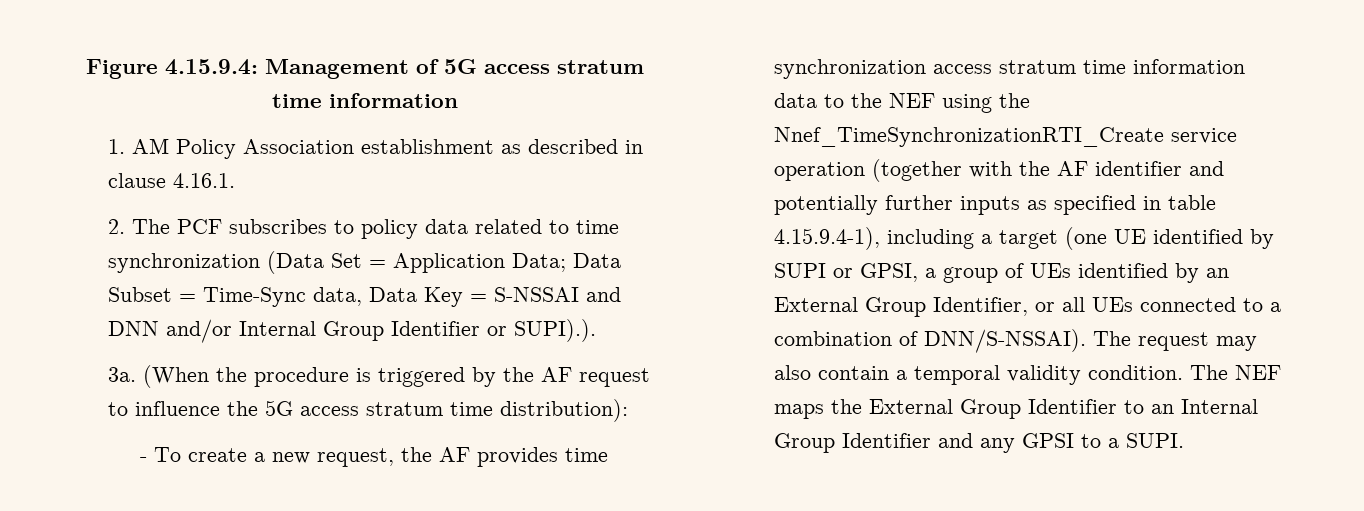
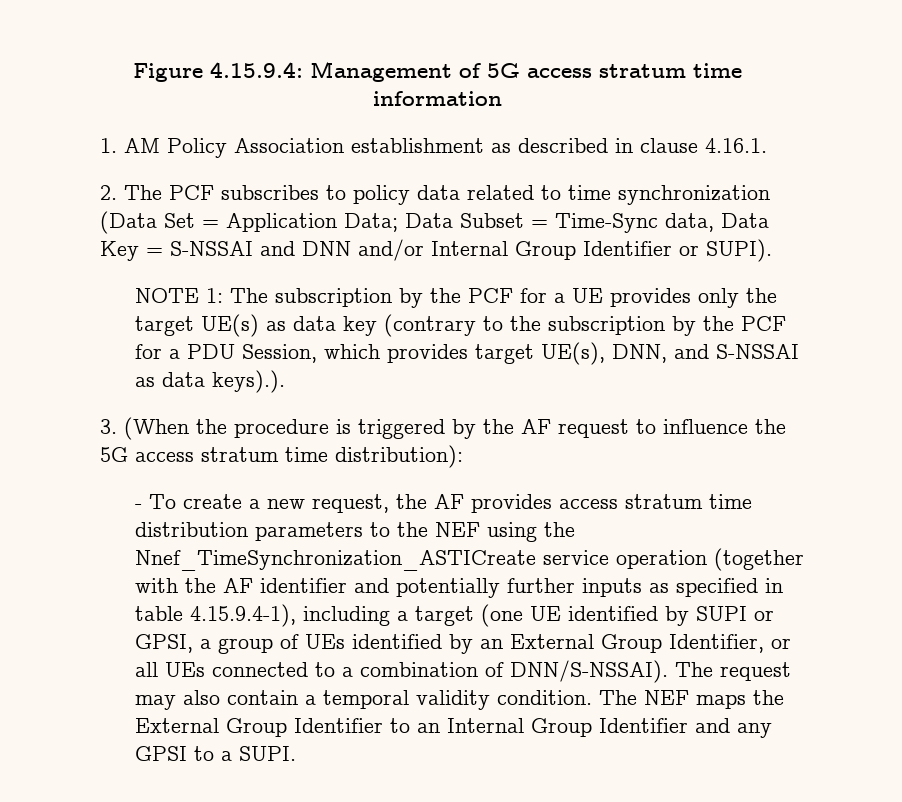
- 2. The PCF subscribes to policy data related to time synchronization (Data Set = Application Data; Data Subset = Time-Sync data, Data Key = S-NSSAI and DNN and/or Internal Group Identifier or SUPI).).
- 3a. (When the procedure is triggered by the AF request to influence the 5G access stratum time distribution):
+ 2. The PCF subscribes to policy data related to time synchronization (Data Set = Application Data; Data Subset = Time-Sync data, Data Key = S-NSSAI and DNN and/or Internal Group Identifier or SUPI).
+ NOTE 1: The subscription by the PCF for a UE provides only the target UE(s) as data key (contrary to the subscription by the PCF for a PDU Session, which provides target UE(s), DNN, and S-NSSAI as data keys).).
+ 3. (When the procedure is triggered by the AF request to influence the 5G access stratum time distribution):
- - To create a new request, the AF provides time synchronization access stratum time information data to the NEF using the Nnef_TimeSynchronizationRTI_Create service operation (together with the AF identifier and potentially further inputs as specified in table 4.15.9.4-1), including a target (one UE identified by SUPI or GPSI, a group of UEs identified by an External Group Identifier, or all UEs connected to a combination of DNN/S-NSSAI).
+ - To create a new request, the AF provides access stratum time distribution parameters to the NEF using the Nnef_TimeSynchronization_ASTICreate service operation (together with the AF identifier and potentially further inputs as specified in table 4.15.9.4-1), including a target (one UE identified by SUPI or GPSI, a group of UEs identified by an External Group Identifier, or all UEs connected to a combination of DNN/S-NSSAI).

